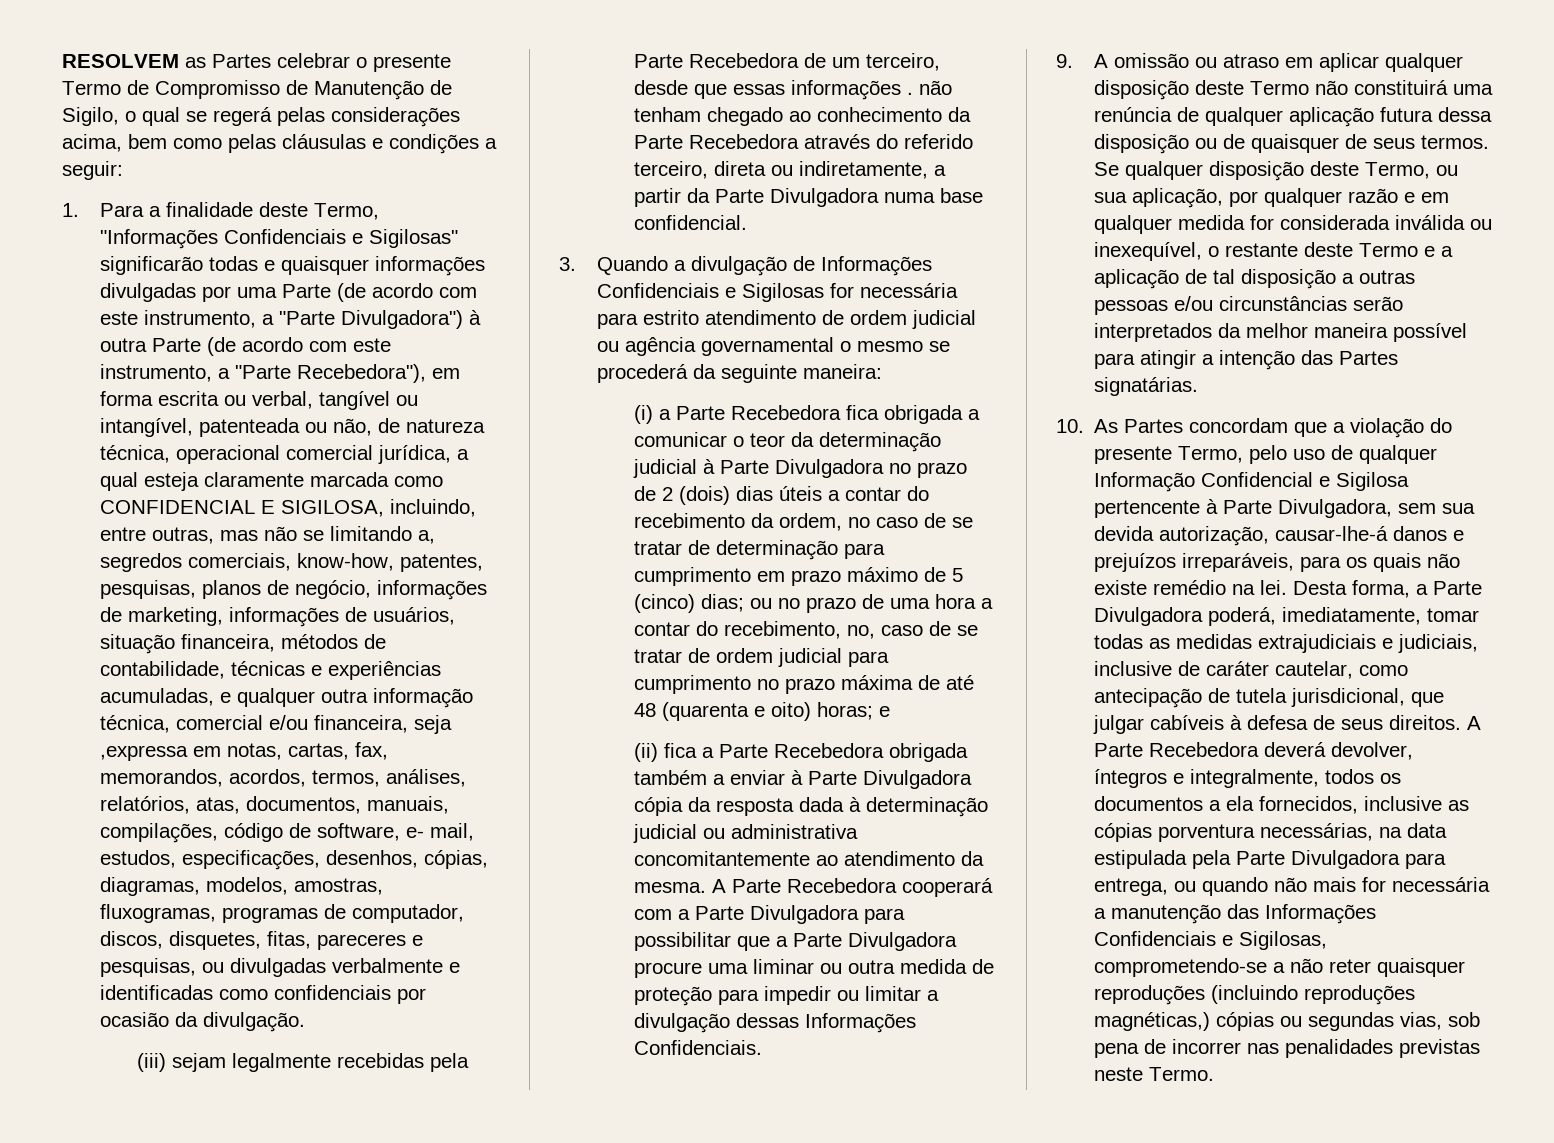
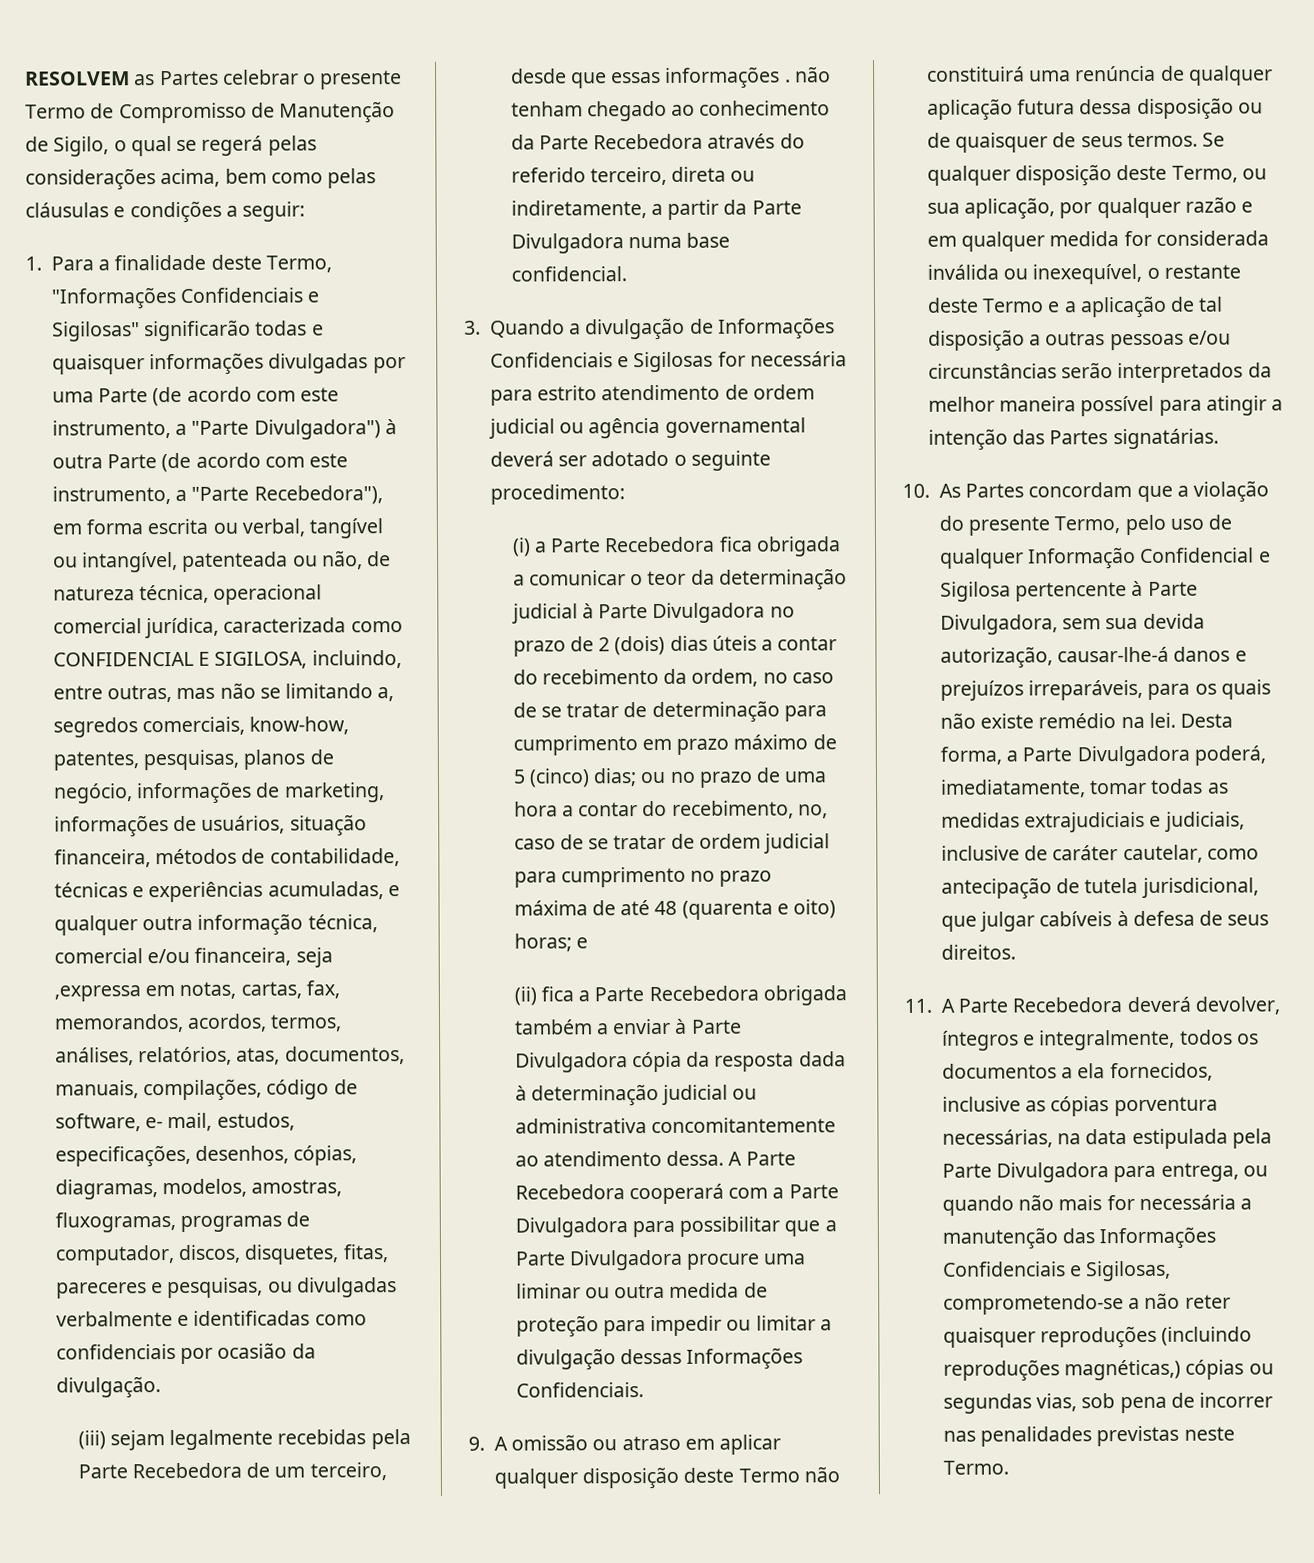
- 1. Para a finalidade deste Termo, "Informações Confidenciais e Sigilosas" significarão todas e quaisquer informações divulgadas por uma Parte (de acordo com este instrumento, a "Parte Divulgadora") à outra Parte (de acordo com este instrumento, a "Parte Recebedora"), em forma escrita ou verbal, tangível ou intangível, patenteada ou não, de natureza técnica, operacional comercial jurídica, a qual esteja claramente marcada como CONFIDENCIAL E SIGILOSA, incluindo, entre outras, mas não se limitando a, segredos comerciais, know-how, patentes, pesquisas, planos de negócio, informações de marketing, informações de usuários, situação financeira, métodos de contabilidade, técnicas e experiências acumuladas, e qualquer outra informação técnica, comercial e/ou financeira, seja ,expressa em notas, cartas, fax, memorandos, acordos, termos, análises, relatórios, atas, documentos, manuais, compilações, código de software, e- mail, estudos, especificações, desenhos, cópias, diagramas, modelos, amostras, fluxogramas, programas de computador, discos, disquetes, fitas, pareceres e pesquisas, ou divulgadas verbalmente e identificadas como confidenciais por ocasião da divulgação.
+ 1. Para a finalidade deste Termo, "Informações Confidenciais e Sigilosas" significarão todas e quaisquer informações divulgadas por uma Parte (de acordo com este instrumento, a "Parte Divulgadora") à outra Parte (de acordo com este instrumento, a "Parte Recebedora"), em forma escrita ou verbal, tangível ou intangível, patenteada ou não, de natureza técnica, operacional comercial jurídica, caracterizada como CONFIDENCIAL E SIGILOSA, incluindo, entre outras, mas não se limitando a, segredos comerciais, know-how, patentes, pesquisas, planos de negócio, informações de marketing, informações de usuários, situação financeira, métodos de contabilidade, técnicas e experiências acumuladas, e qualquer outra informação técnica, comercial e/ou financeira, seja ,expressa em notas, cartas, fax, memorandos, acordos, termos, análises, relatórios, atas, documentos, manuais, compilações, código de software, e- mail, estudos, especificações, desenhos, cópias, diagramas, modelos, amostras, fluxogramas, programas de computador, discos, disquetes, fitas, pareceres e pesquisas, ou divulgadas verbalmente e identificadas como confidenciais por ocasião da divulgação.
- 3. Quando a divulgação de Informações Confidenciais e Sigilosas for necessária para estrito atendimento de ordem judicial ou agência governamental o mesmo se procederá da seguinte maneira:
+ 3. Quando a divulgação de Informações Confidenciais e Sigilosas for necessária para estrito atendimento de ordem judicial ou agência governamental deverá ser adotado o seguinte procedimento:
- (ii) fica a Parte Recebedora obrigada também a enviar à Parte Divulgadora cópia da resposta dada à determinação judicial ou administrativa concomitantemente ao atendimento da mesma.
+ (ii) fica a Parte Recebedora obrigada também a enviar à Parte Divulgadora cópia da resposta dada à determinação judicial ou administrativa concomitantemente ao atendimento dessa.
- Desta forma, a Parte Divulgadora poderá, imediatamente, tomar todas as medidas extrajudiciais e judiciais, inclusive de caráter cautelar, como antecipação de tutela jurisdicional, que julgar cabíveis à defesa de seus direitos. A Parte Recebedora deverá devolver, íntegros e integralmente, todos os documentos a ela fornecidos, inclusive as cópias porventura necessárias, na data estipulada pela Parte Divulgadora para entrega, ou quando não mais for necessária a manutenção das Informações Confidenciais e Sigilosas, comprometendo-se a não reter quaisquer reproduções (incluindo reproduções magnéticas,) cópias ou segundas vias, sob pena de incorrer nas penalidades previstas neste Termo.
+ Desta forma, a Parte Divulgadora poderá, imediatamente, tomar todas as medidas extrajudiciais e judiciais, inclusive de caráter cautelar, como antecipação de tutela jurisdicional, que julgar cabíveis à defesa de seus direitos.
+ 11. A Parte Recebedora deverá devolver, íntegros e integralmente, todos os documentos a ela fornecidos, inclusive as cópias porventura necessárias, na data estipulada pela Parte Divulgadora para entrega, ou quando não mais for necessária a manutenção das Informações Confidenciais e Sigilosas, comprometendo-se a não reter quaisquer reproduções (incluindo reproduções magnéticas,) cópias ou segundas vias, sob pena de incorrer nas penalidades previstas neste Termo.

